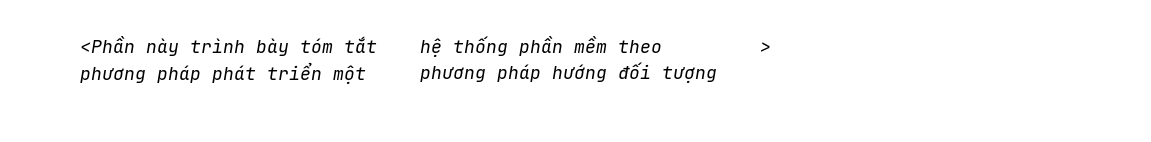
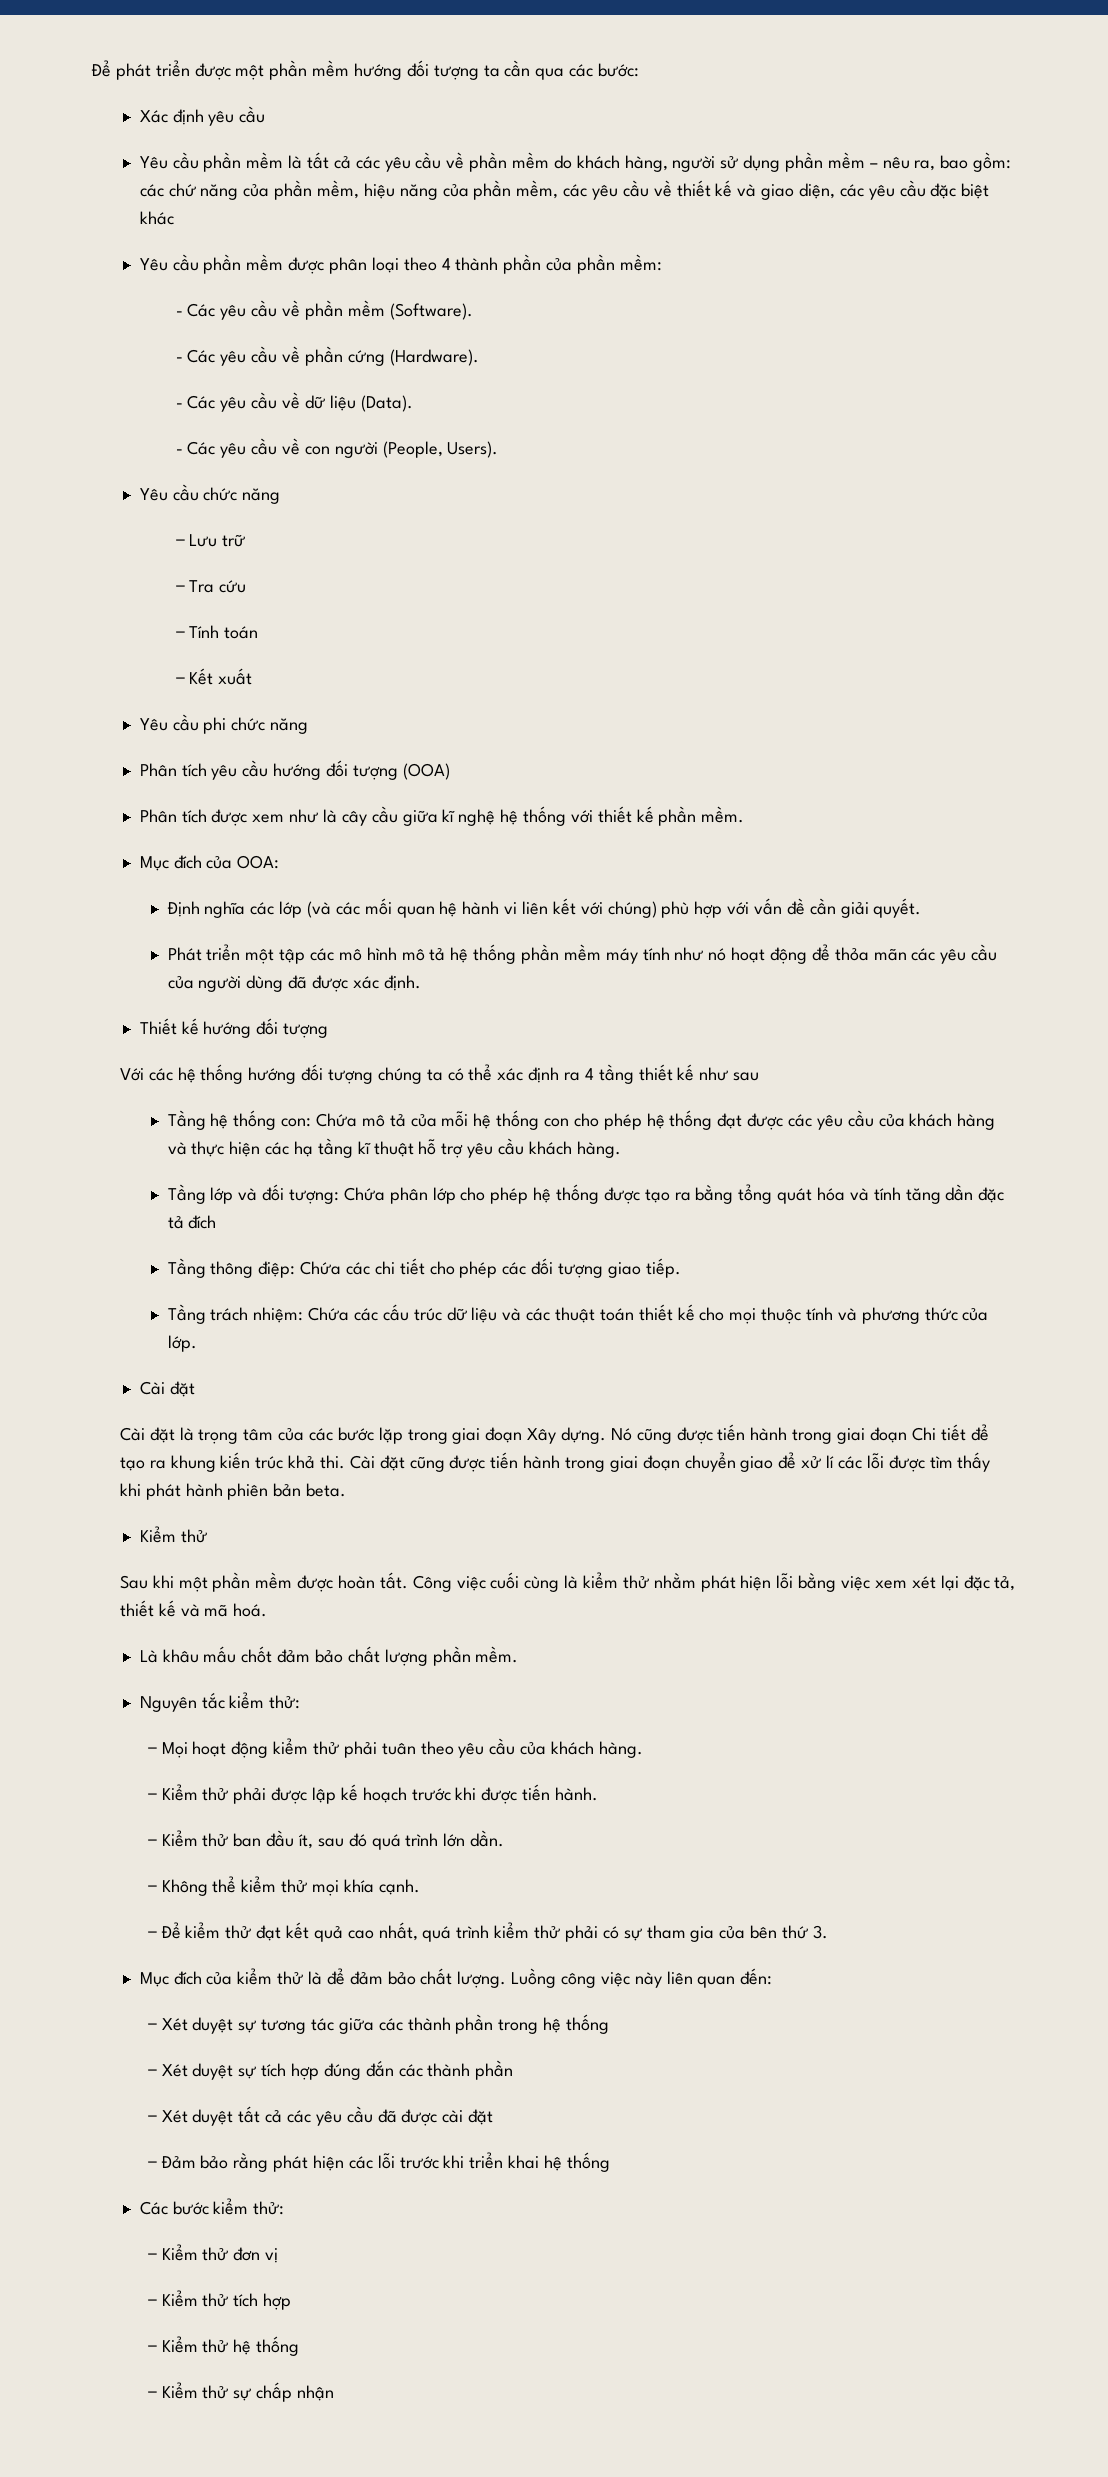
- <Phần này trình bày tóm tắt phương pháp phát triển một hệ thống phần mềm theo phương pháp hướng đối tượng >
+ Để phát triển được một phần mềm hướng đối tượng ta cần qua các bước:
+ Xác định yêu cầu
+ Yêu cầu phần mềm là tất cả các yêu cầu về phần mềm do khách hàng, người sử dụng phần mềm – nêu ra, bao gồm: các chứ năng của phần mềm, hiệu năng của phần mềm, các yêu cầu về thiết kế và giao diện, các yêu cầu đặc biệt khác
+ Yêu cầu phần mềm được phân loại theo 4 thành phần của phần mềm:
+ - Các yêu cầu về phần mềm (Software).
+ - Các yêu cầu về phần cứng (Hardware).
+ - Các yêu cầu về dữ liệu (Data).
+ - Các yêu cầu về con người (People, Users).
+ Yêu cầu chức năng
+ − Lưu trữ
+ − Tra cứu
+ − Tính toán
+ − Kết xuất
+ Yêu cầu phi chức năng
+ Phân tích yêu cầu hướng đối tượng (OOA)
+ Phân tích được xem như là cây cầu giữa kĩ nghệ hệ thống với thiết kế phần mềm.
+ Mục đích của OOA:
+ Định nghĩa các lớp (và các mối quan hệ hành vi liên kết với chúng) phù hợp với vấn đề cần giải quyết.
+ Phát triển một tập các mô hình mô tả hệ thống phần mềm máy tính như nó hoạt động để thỏa mãn các yêu cầu của người dùng đã được xác định.
+ Thiết kế hướng đối tượng
+ Với các hệ thống hướng đối tượng chúng ta có thể xác định ra 4 tầng thiết kế như sau
+ Tầng hệ thống con: Chứa mô tả của mỗi hệ thống con cho phép hệ thống đạt được các yêu cầu của khách hàng và thực hiện các hạ tầng kĩ thuật hỗ trợ yêu cầu khách hàng.
+ Tầng lớp và đối tượng: Chứa phân lớp cho phép hệ thống được tạo ra bằng tổng quát hóa và tính tăng dần đặc tả đích
+ Tầng thông điệp: Chứa các chi tiết cho phép các đối tượng giao tiếp.
+ Tầng trách nhiệm: Chứa các cấu trúc dữ liệu và các thuật toán thiết kế cho mọi thuộc tính và phương thức của lớp.
+ Cài đặt
+ Cài đặt là trọng tâm của các bước lặp trong giai đoạn Xây dựng. Nó cũng được tiến hành trong giai đoạn Chi tiết để tạo ra khung kiến trúc khả thi. Cài đặt cũng được tiến hành trong giai đoạn chuyển giao để xử lí các lỗi được tìm thấy khi phát hành phiên bản beta.
+ Kiểm thử
+ Sau khi một phần mềm được hoàn tất. Công việc cuối cùng là kiểm thử nhằm phát hiện lỗi bằng việc xem xét lại đặc tả, thiết kế và mã hoá.
+ Là khâu mấu chốt đảm bảo chất lượng phần mềm.
+ Nguyên tắc kiểm thử:
+ − Mọi hoạt động kiểm thử phải tuân theo yêu cầu của khách hàng.
+ − Kiểm thử phải được lập kế hoạch trước khi được tiến hành.
+ − Kiểm thử ban đầu ít, sau đó quá trình lớn dần.
+ − Không thể kiểm thử mọi khía cạnh.
+ − Để kiểm thử đạt kết quả cao nhất, quá trình kiểm thử phải có sự tham gia của bên thứ 3.
+ Mục đích của kiểm thử là để đảm bảo chất lượng. Luồng công việc này liên quan đến:
+ − Xét duyệt sự tương tác giữa các thành phần trong hệ thống
+ − Xét duyệt sự tích hợp đúng đắn các thành phần
+ − Xét duyệt tất cả các yêu cầu đã được cài đặt
+ − Đảm bảo rằng phát hiện các lỗi trước khi triển khai hệ thống
+ Các bước kiểm thử:
+ − Kiểm thử đơn vị
+ − Kiểm thử tích hợp
+ − Kiểm thử hệ thống
+ − Kiểm thử sự chấp nhận

